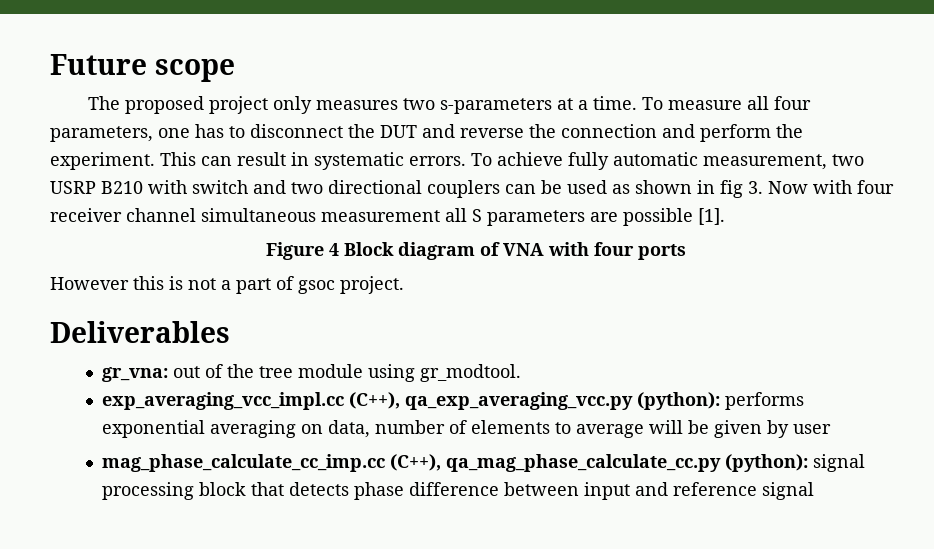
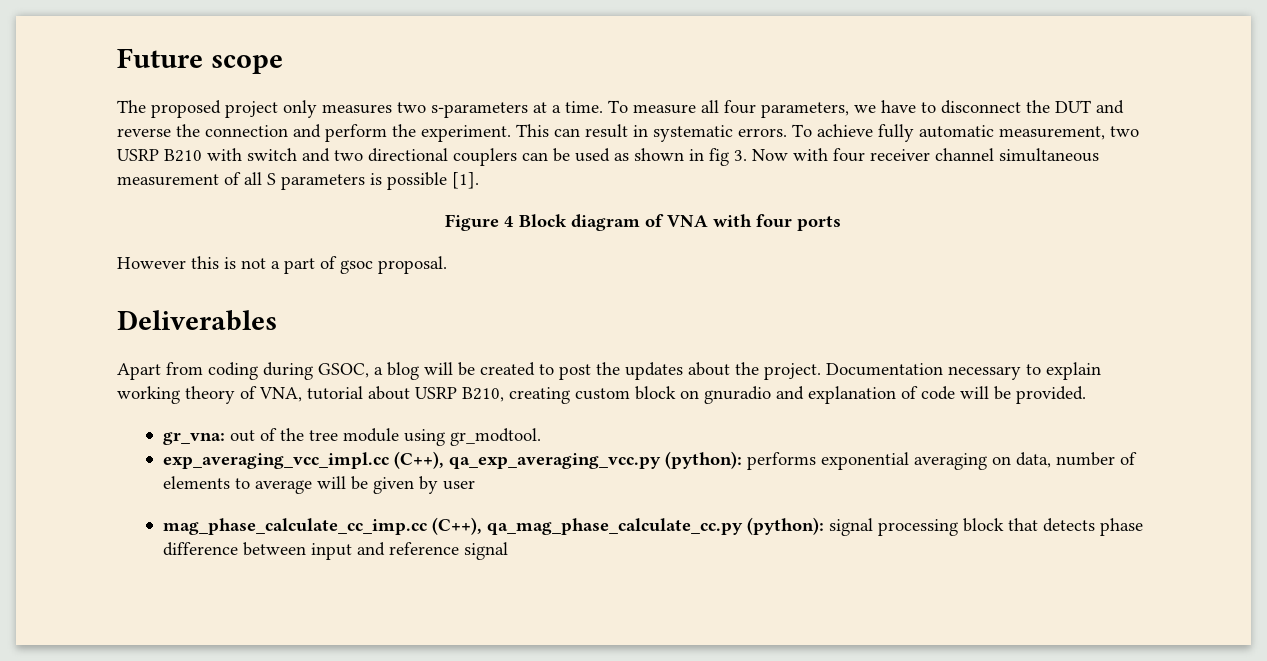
- To measure all four parameters, one has to disconnect the DUT and reverse the connection and perform the experiment.
+ To measure all four parameters, we have to disconnect the DUT and reverse the connection and perform the experiment.
- To achieve fully automatic measurement, two USRP B210 with switch and two directional couplers can be used as shown in fig 3. Now with four receiver channel simultaneous measurement all S parameters are possible [1].
+ To achieve fully automatic measurement, two USRP B210 with switch and two directional couplers can be used as shown in fig 3. Now with four receiver channel simultaneous measurement of all S parameters is possible [1].
- However this is not a part of gsoc project.
+ However this is not a part of gsoc proposal.
+ Apart from coding during GSOC, a blog will be created to post the updates about the project. Documentation necessary to explain working theory of VNA, tutorial about USRP B210, creating custom block on gnuradio and explanation of code will be provided.

